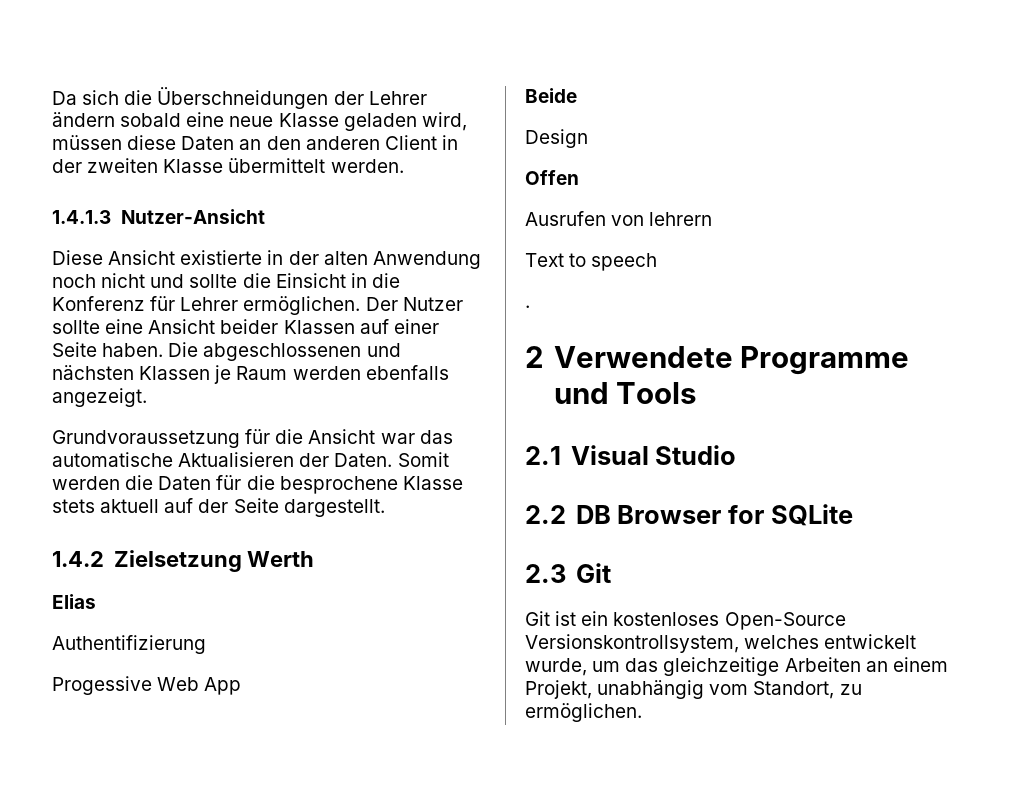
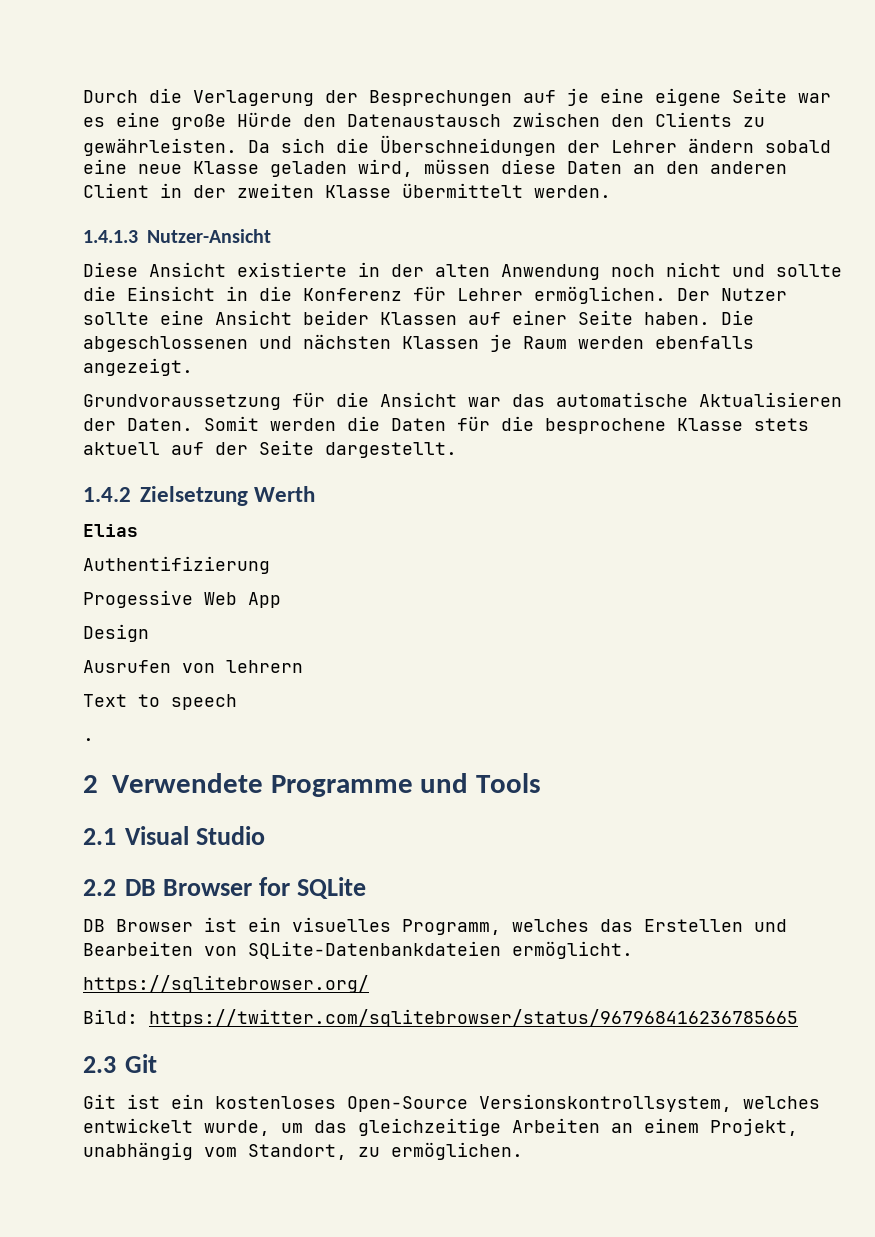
+ Durch die Verlagerung der Besprechungen auf je eine eigene Seite war es eine große Hürde den Datenaustausch zwischen den Clients zu gewährleisten.
- Beide
- Offen
+ DB Browser ist ein visuelles Programm, welches das Erstellen und Bearbeiten von SQLite-Datenbankdateien ermöglicht.
+ https://sqlitebrowser.org/
+ Bild: https://twitter.com/sqlitebrowser/status/967968416236785665

